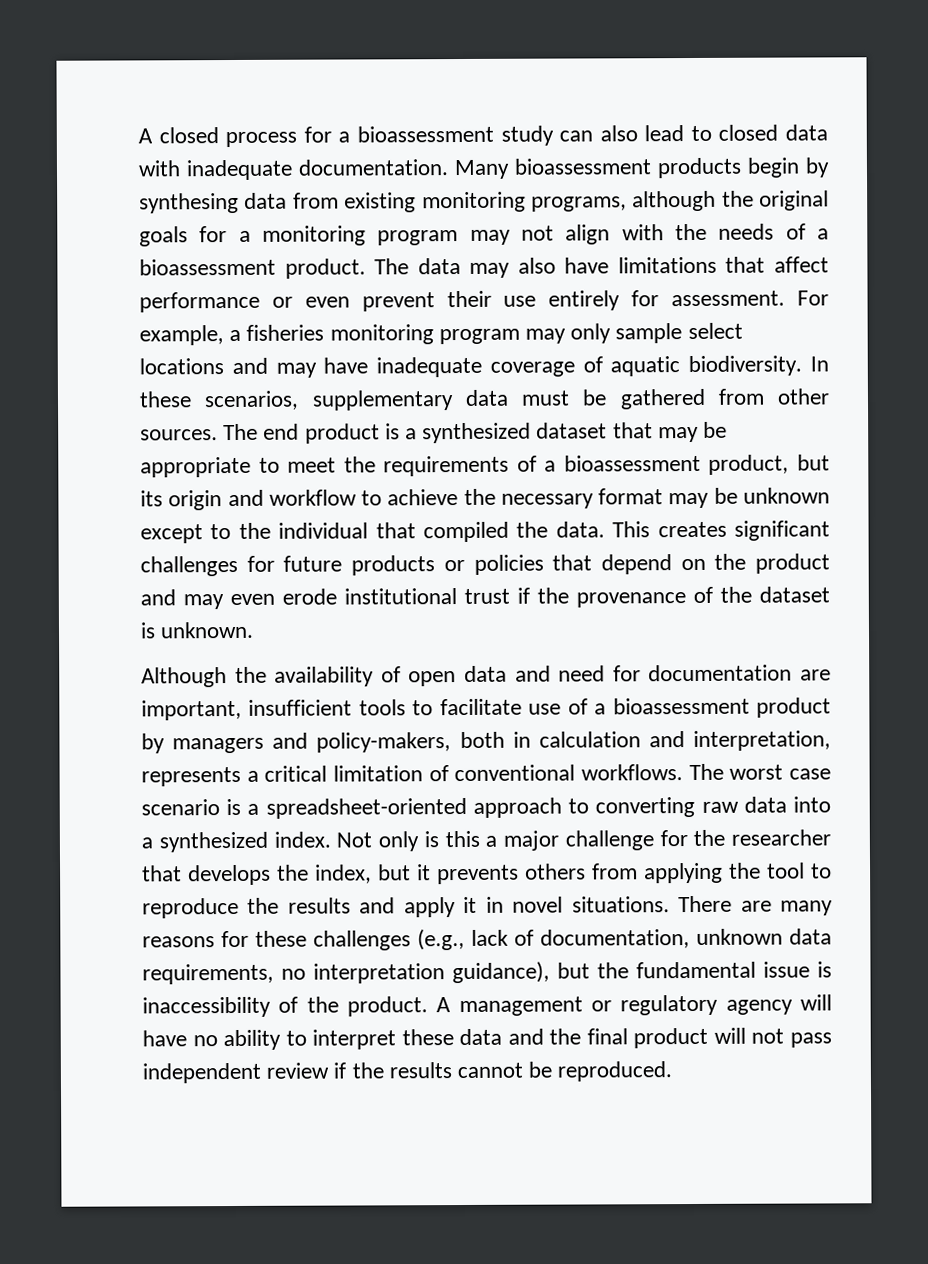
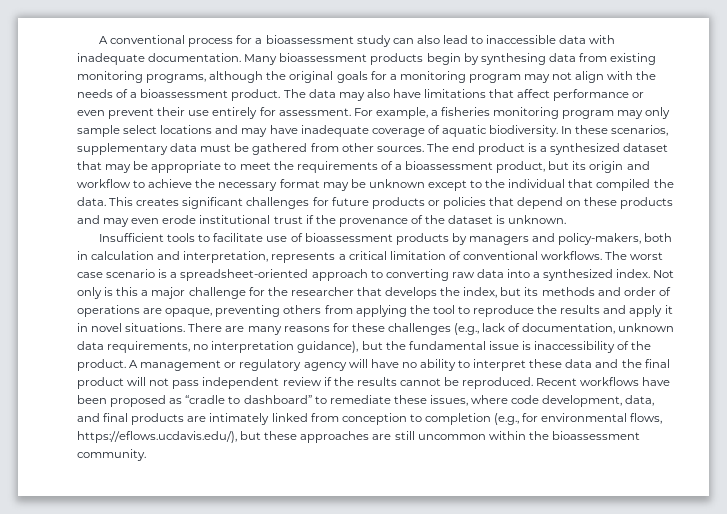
- A closed process for a bioassessment study can also lead to closed data with inadequate documentation.
+ A conventional process for a bioassessment study can also lead to inaccessible data with inadequate documentation.
- This creates significant challenges for future products or policies that depend on the product and may even erode institutional trust if the provenance of the dataset is unknown.
+ This creates significant challenges for future products or policies that depend on these products and may even erode institutional trust if the provenance of the dataset is unknown.
- Although the availability of open data and need for documentation are important, insufficient tools to facilitate use of a bioassessment product by managers and policy-makers, both in calculation and interpretation, represents a critical limitation of conventional workflows.
+ Insufficient tools to facilitate use of bioassessment products by managers and policy-makers, both in calculation and interpretation, represents a critical limitation of conventional workflows.
- Not only is this a major challenge for the researcher that develops the index, but it prevents others from applying the tool to reproduce the results and apply it in novel situations.
+ Not only is this a major challenge for the researcher that develops the index, but its methods and order of operations are opaque, preventing others from applying the tool to reproduce the results and apply it in novel situations.
+ Recent workflows have been proposed as “cradle to dashboard” to remediate these issues, where code development, data, and final products are intimately linked from conception to completion (e.g., for environmental flows, https://eflows.ucdavis.edu/), but these approaches are still uncommon within the bioassessment community.

